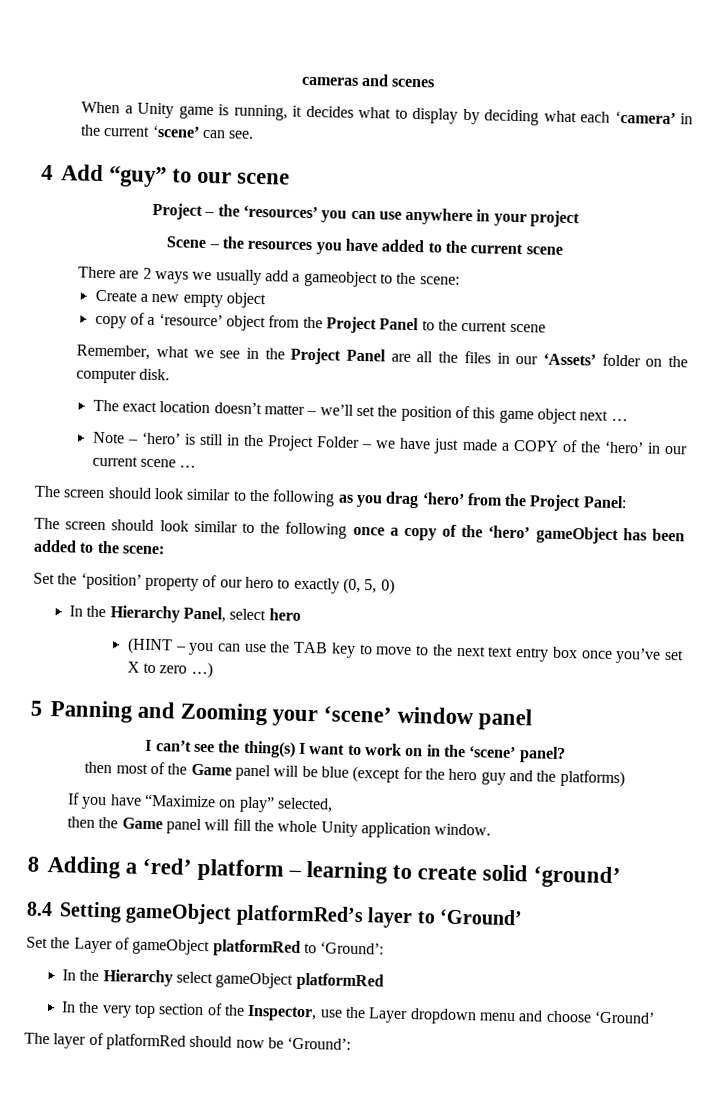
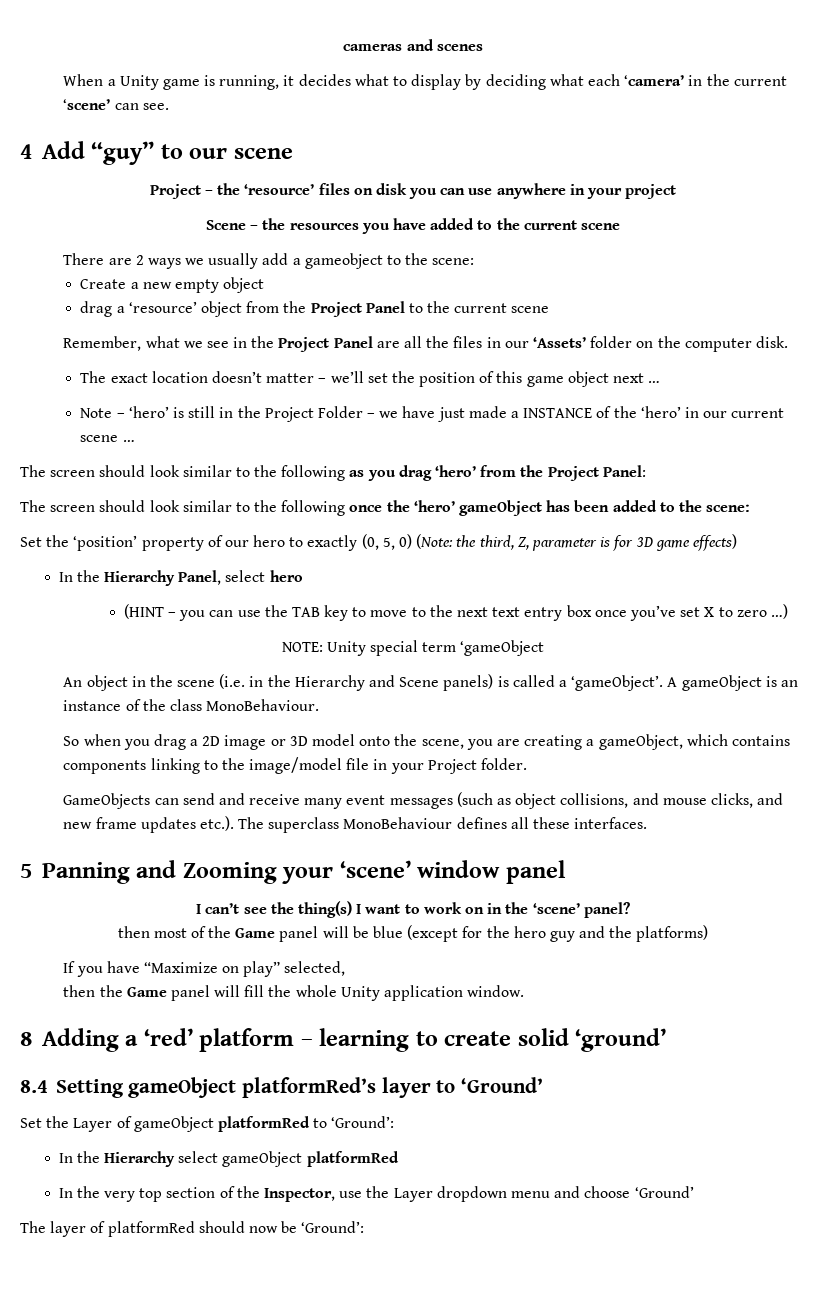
- Project – the ‘resources’ you can use anywhere in your project
+ Project – the ‘resource’ files on disk you can use anywhere in your project
- copy of a ‘resource’ object from the Project Panel to the current scene
+ drag a ‘resource’ object from the Project Panel to the current scene
- Note – ‘hero’ is still in the Project Folder – we have just made a COPY of the ‘hero’ in our current scene …
+ Note – ‘hero’ is still in the Project Folder – we have just made a INSTANCE of the ‘hero’ in our current scene …
- The screen should look similar to the following once a copy of the ‘hero’ gameObject has been added to the scene:
+ The screen should look similar to the following once the ‘hero’ gameObject has been added to the scene:
- Set the ‘position’ property of our hero to exactly (0, 5, 0)
+ Set the ‘position’ property of our hero to exactly (0, 5, 0) (Note: the third, Z, parameter is for 3D game effects)
+ NOTE: Unity special term ‘gameObject
+ An object in the scene (i.e. in the Hierarchy and Scene panels) is called a ‘gameObject’. A gameObject is an instance of the class MonoBehaviour.
+ So when you drag a 2D image or 3D model onto the scene, you are creating a gameObject, which contains components linking to the image/model file in your Project folder.
+ GameObjects can send and receive many event messages (such as object collisions, and mouse clicks, and new frame updates etc.). The superclass MonoBehaviour defines all these interfaces.

